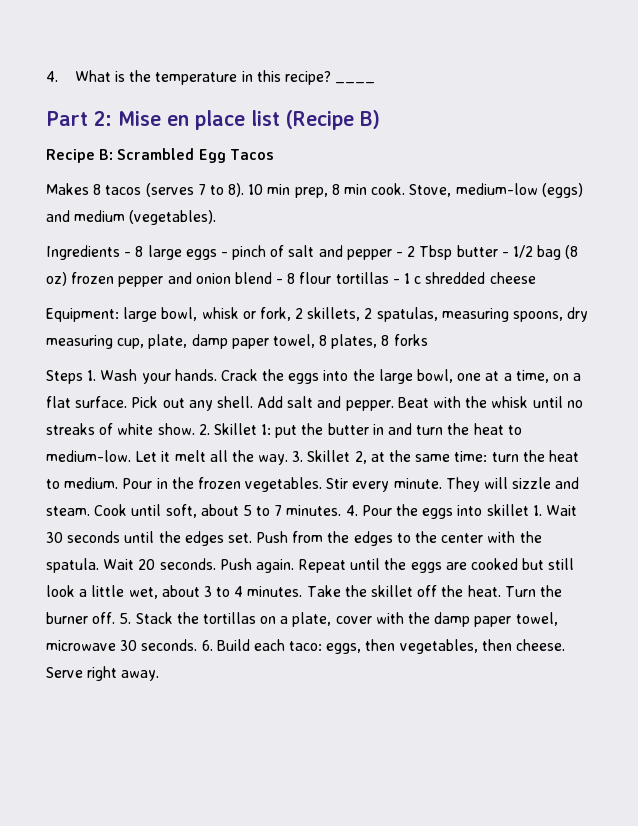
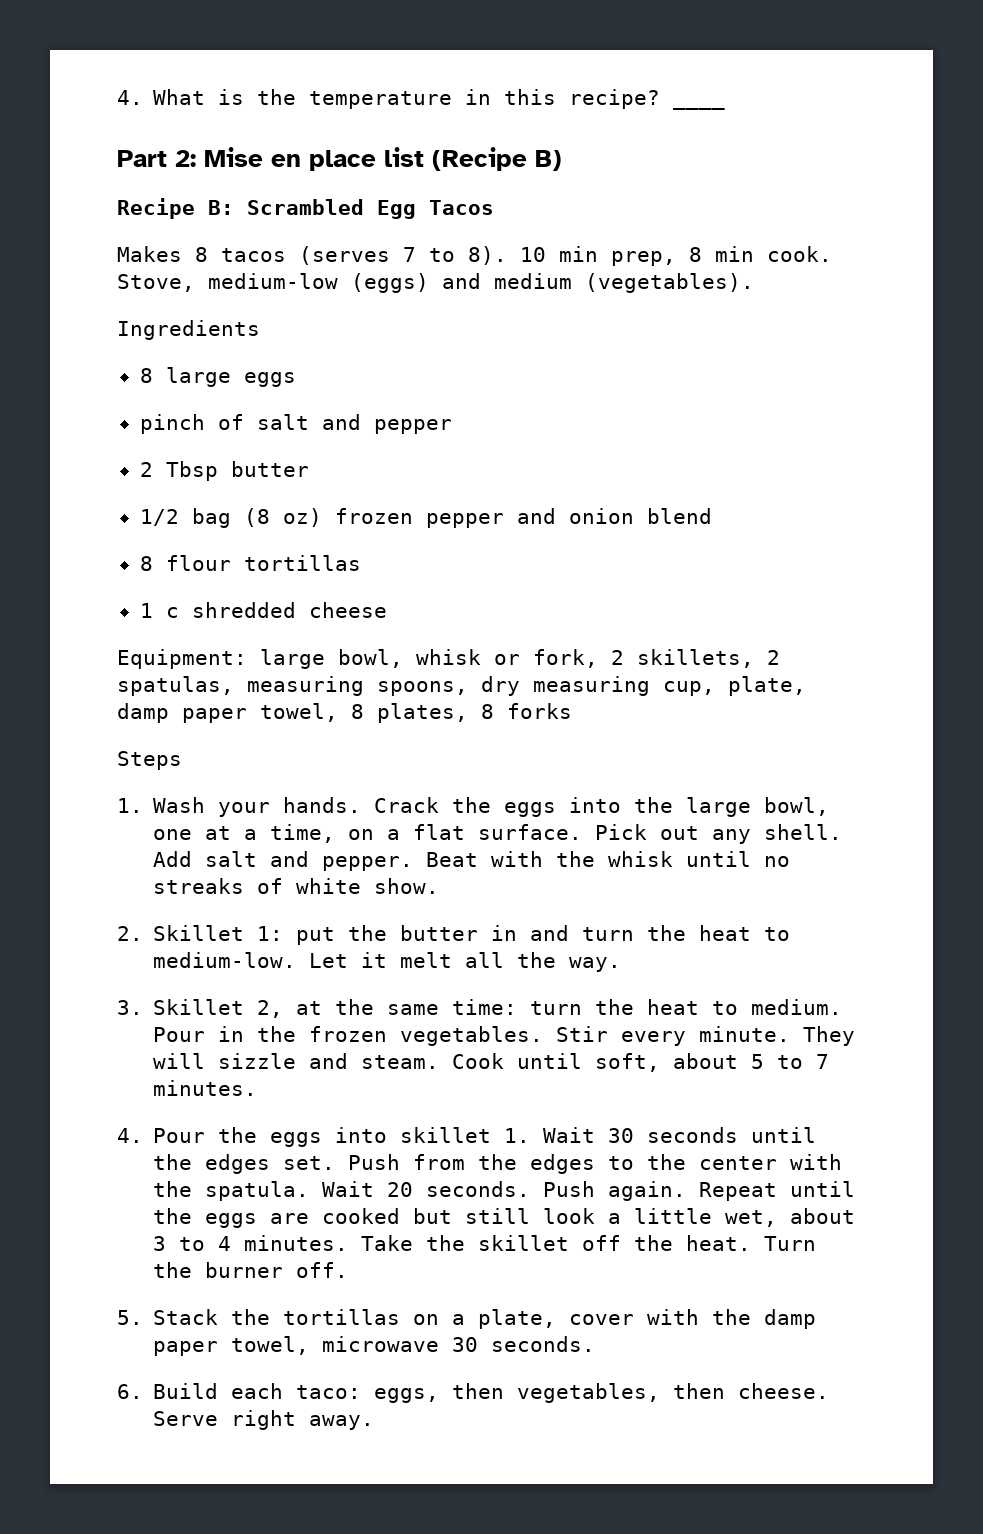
- Ingredients - 8 large eggs - pinch of salt and pepper - 2 Tbsp butter - 1/2 bag (8 oz) frozen pepper and onion blend - 8 flour tortillas - 1 c shredded cheese
+ Ingredients
+ 8 large eggs
+ pinch of salt and pepper
+ 2 Tbsp butter
+ 1/2 bag (8 oz) frozen pepper and onion blend
+ 8 flour tortillas
+ 1 c shredded cheese
- Steps 1. Wash your hands.
+ Steps
+ 1. Wash your hands.
- Beat with the whisk until no streaks of white show. 2. Skillet 1: put the butter in and turn the heat to medium-low.
+ Beat with the whisk until no streaks of white show.
+ 2. Skillet 1: put the butter in and turn the heat to medium-low.
- Let it melt all the way. 3. Skillet 2, at the same time: turn the heat to medium.
+ Let it melt all the way.
+ 3. Skillet 2, at the same time: turn the heat to medium.
- Cook until soft, about 5 to 7 minutes. 4. Pour the eggs into skillet 1. Wait 30 seconds until the edges set.
+ Cook until soft, about 5 to 7 minutes.
+ 4. Pour the eggs into skillet 1. Wait 30 seconds until the edges set.
- Turn the burner off. 5. Stack the tortillas on a plate, cover with the damp paper towel, microwave 30 seconds. 6. Build each taco: eggs, then vegetables, then cheese.
+ Turn the burner off.
+ 5. Stack the tortillas on a plate, cover with the damp paper towel, microwave 30 seconds.
+ 6. Build each taco: eggs, then vegetables, then cheese.

